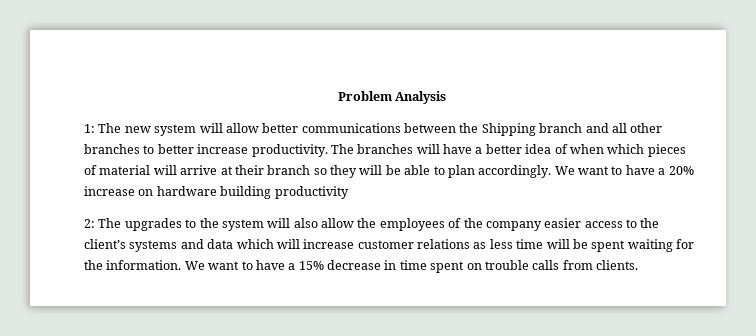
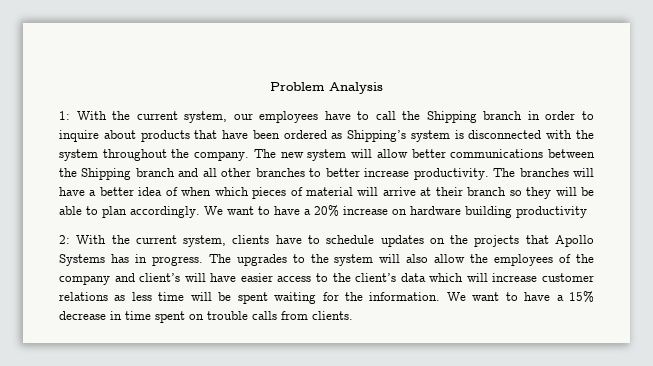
- 1: The new system will allow better communications between the Shipping branch and all other branches to better increase productivity.
+ 1: With the current system, our employees have to call the Shipping branch in order to inquire about products that have been ordered as Shipping’s system is disconnected with the system throughout the company. The new system will allow better communications between the Shipping branch and all other branches to better increase productivity.
- 2: The upgrades to the system will also allow the employees of the company easier access to the client’s systems and data which will increase customer relations as less time will be spent waiting for the information.
+ 2: With the current system, clients have to schedule updates on the projects that Apollo Systems has in progress. The upgrades to the system will also allow the employees of the company and client’s will have easier access to the client’s data which will increase customer relations as less time will be spent waiting for the information.

